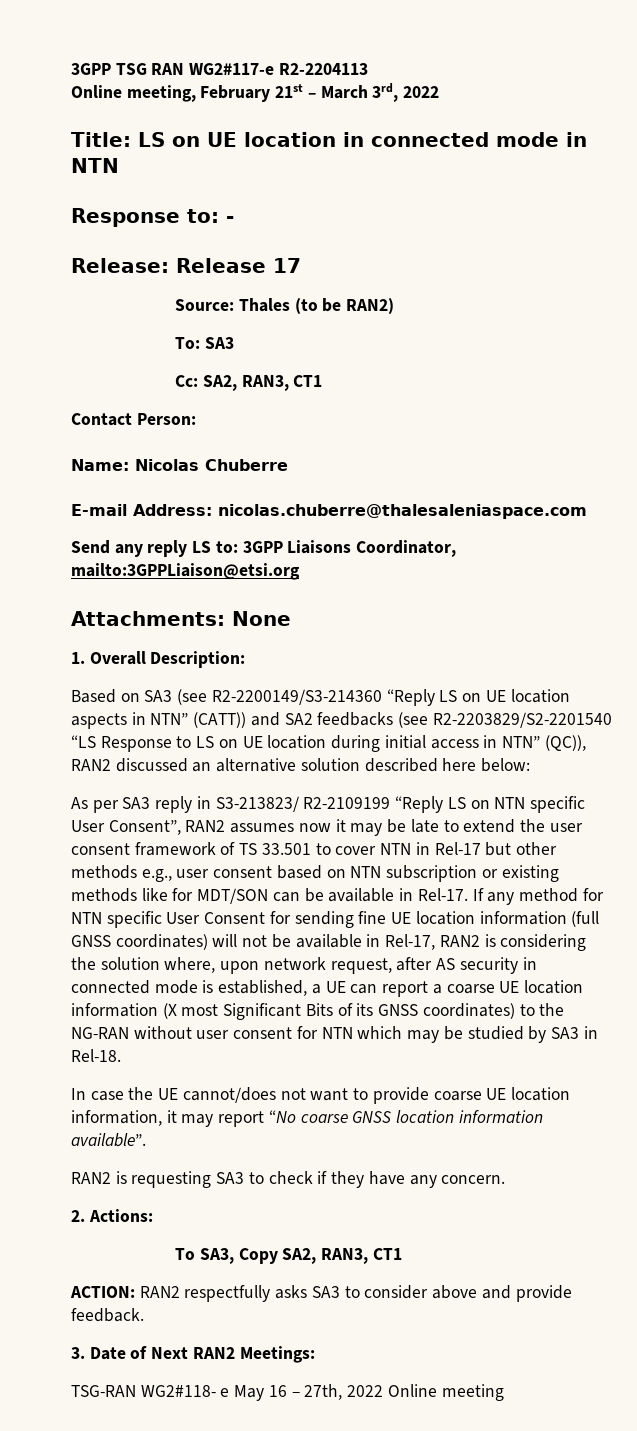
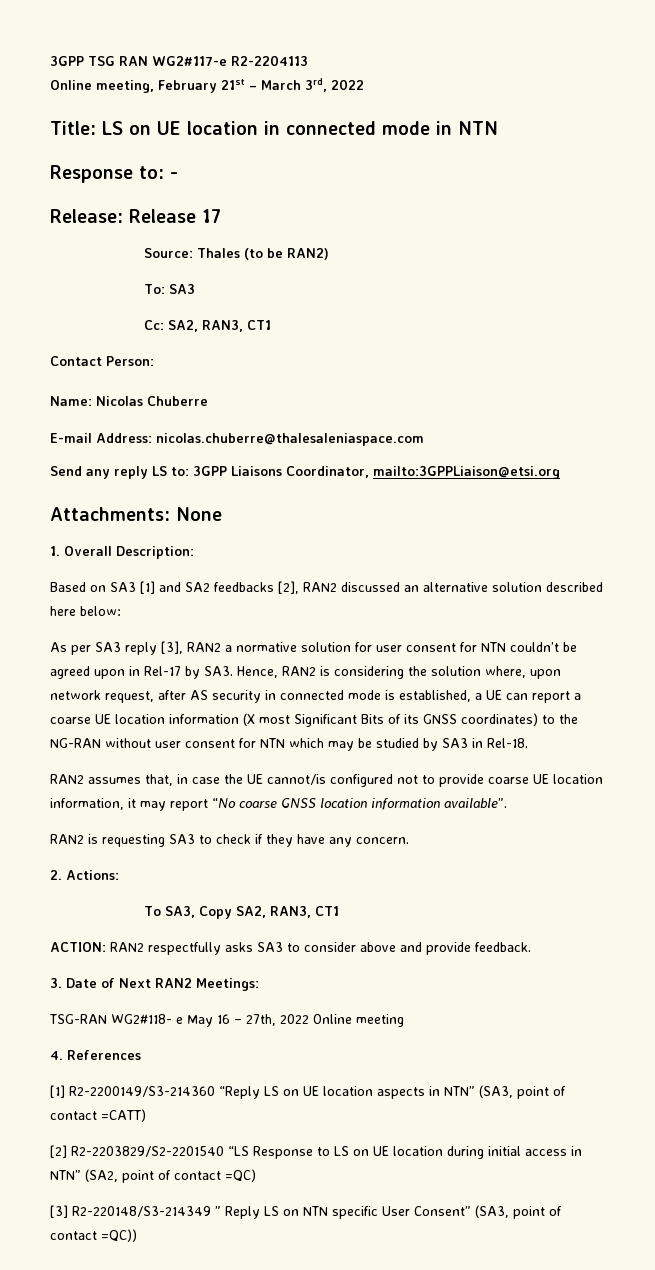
- Based on SA3 (see R2-2200149/S3-214360 “Reply LS on UE location aspects in NTN” (CATT)) and SA2 feedbacks (see R2-2203829/S2-2201540 “LS Response to LS on UE location during initial access in NTN” (QC)), RAN2 discussed an alternative solution described here below:
+ Based on SA3 [1] and SA2 feedbacks [2], RAN2 discussed an alternative solution described here below:
- As per SA3 reply in S3-213823/ R2-2109199 “Reply LS on NTN specific User Consent”, RAN2 assumes now it may be late to extend the user consent framework of TS 33.501 to cover NTN in Rel-17 but other methods e.g., user consent based on NTN subscription or existing methods like for MDT/SON can be available in Rel-17. If any method for NTN specific User Consent for sending fine UE location information (full GNSS coordinates) will not be available in Rel-17, RAN2 is considering the solution where, upon network request, after AS security in connected mode is established, a UE can report a coarse UE location information (X most Significant Bits of its GNSS coordinates) to the NG-RAN without user consent for NTN which may be studied by SA3 in Rel-18.
+ As per SA3 reply [3], RAN2 a normative solution for user consent for NTN couldn’t be agreed upon in Rel-17 by SA3. Hence, RAN2 is considering the solution where, upon network request, after AS security in connected mode is established, a UE can report a coarse UE location information (X most Significant Bits of its GNSS coordinates) to the NG-RAN without user consent for NTN which may be studied by SA3 in Rel-18.
- In case the UE cannot/does not want to provide coarse UE location information, it may report “No coarse GNSS location information available”.
+ RAN2 assumes that, in case the UE cannot/is configured not to provide coarse UE location information, it may report “No coarse GNSS location information available”.
+ 4. References
+ [1] R2-2200149/S3-214360 “Reply LS on UE location aspects in NTN” (SA3, point of contact =CATT)
+ [2] R2-2203829/S2-2201540 “LS Response to LS on UE location during initial access in NTN” (SA2, point of contact =QC)
+ [3] R2-220148/S3-214349 ” Reply LS on NTN specific User Consent” (SA3, point of contact =QC))

